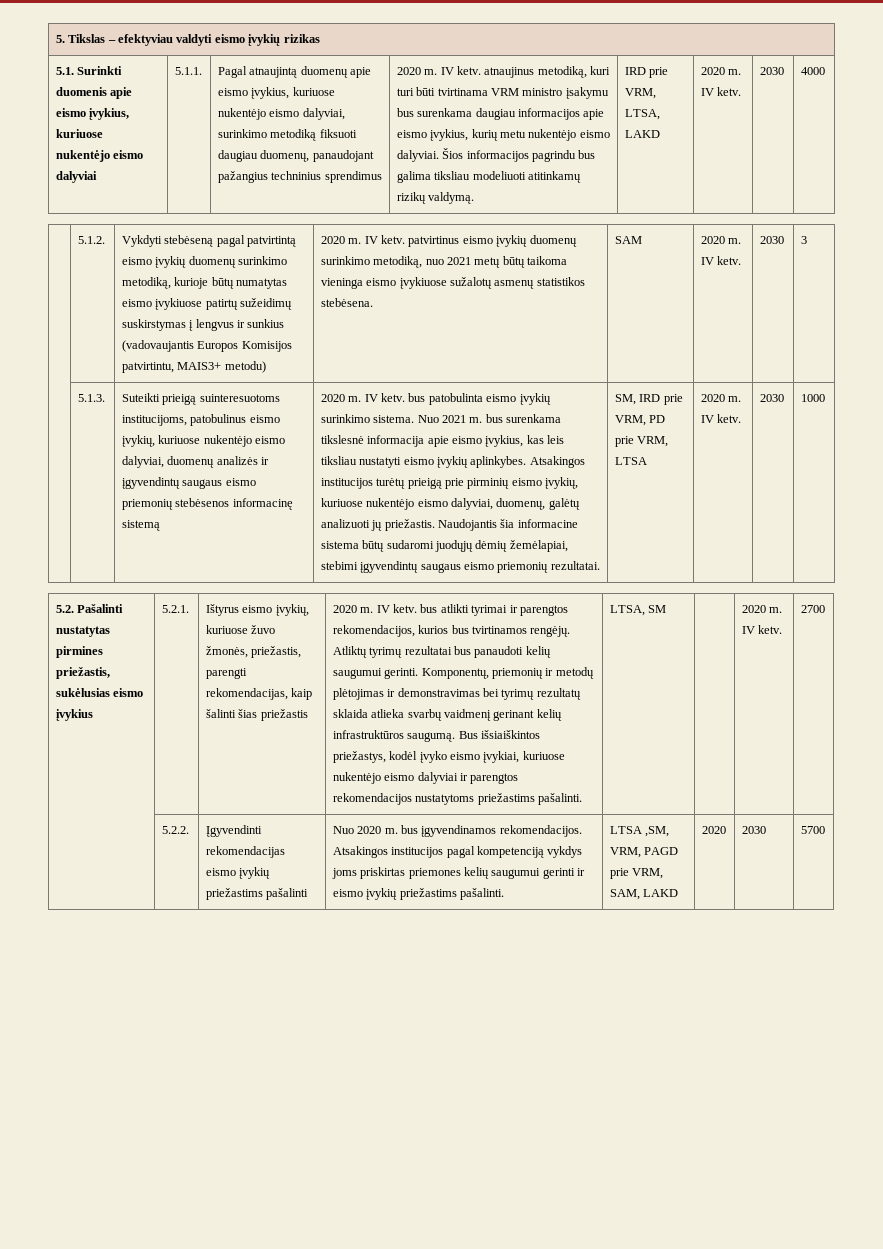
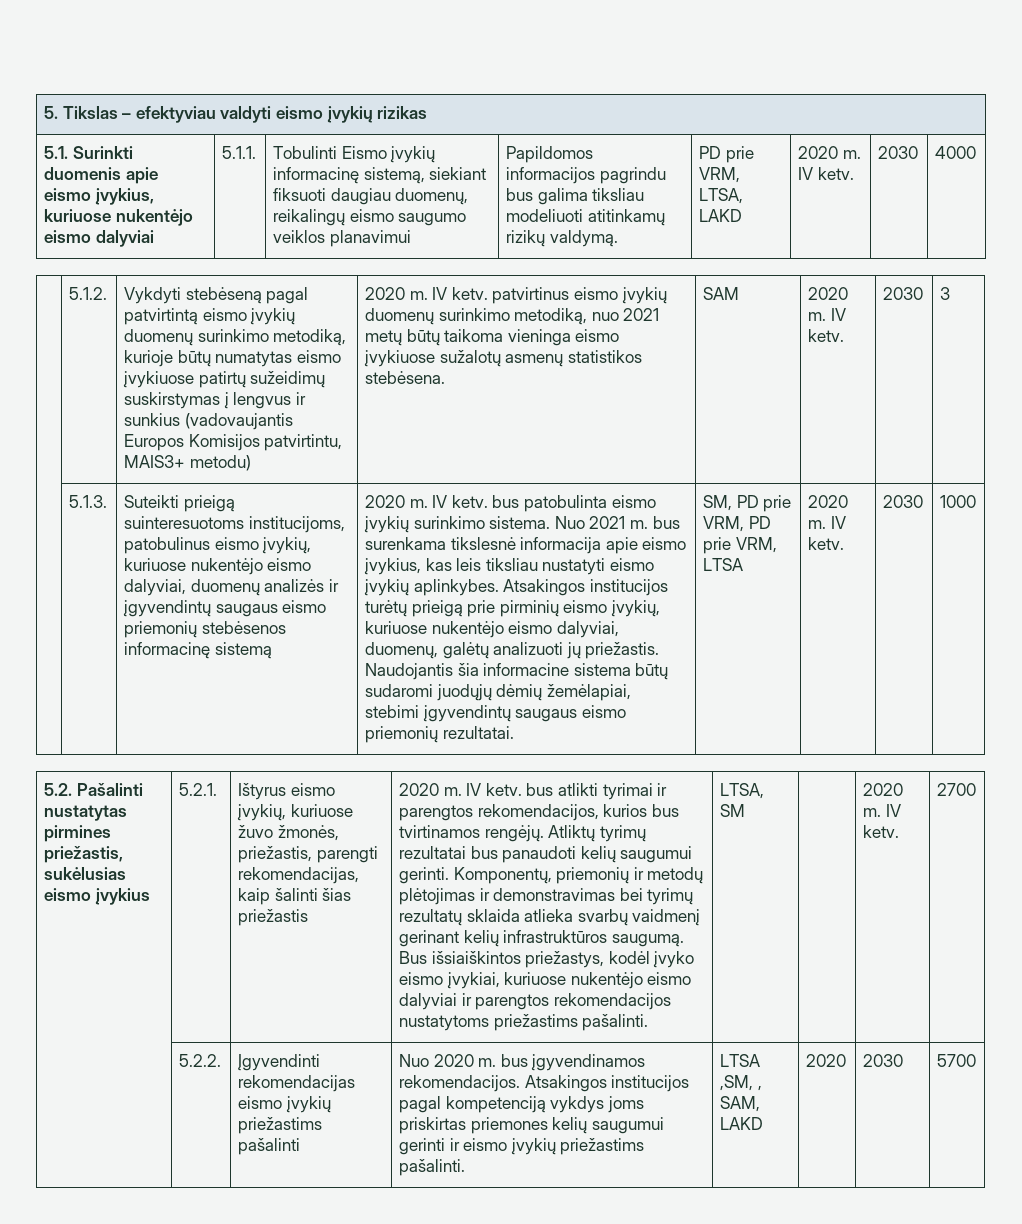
- Pagal atnaujintą duomenų apie eismo įvykius, kuriuose nukentėjo eismo dalyviai, surinkimo metodiką fiksuoti daugiau duomenų, panaudojant pažangius techninius sprendimus | 2020 m. IV ketv. atnaujinus metodiką, kuri turi būti tvirtinama VRM ministro įsakymu bus surenkama daugiau informacijos apie eismo įvykius, kurių metu nukentėjo eismo dalyviai. Šios informacijos pagrindu bus galima tiksliau modeliuoti atitinkamų rizikų valdymą.
+ Tobulinti Eismo įvykių informacinę sistemą, siekiant fiksuoti daugiau duomenų, reikalingų eismo saugumo veiklos planavimui | Papildomos informacijos pagrindu bus galima tiksliau modeliuoti atitinkamų rizikų valdymą.
- IRD prie VRM, LTSA, LAKD
+ PD prie VRM, LTSA, LAKD
- SM, IRD prie VRM, PD prie VRM, LTSA
+ SM, PD prie VRM, PD prie VRM, LTSA
- | 5.2.2. | Įgyvendinti rekomendacijas eismo įvykių priežastims pašalinti | Nuo 2020 m. bus įgyvendinamos rekomendacijos. Atsakingos institucijos pagal kompetenciją vykdys joms priskirtas priemones kelių saugumui gerinti ir eismo įvykių priežastims pašalinti. | LTSA ,SM, VRM, PAGD prie VRM, SAM, LAKD | 2020 | 2030 | 5700
+ | 5.2.2. | Įgyvendinti rekomendacijas eismo įvykių priežastims pašalinti | Nuo 2020 m. bus įgyvendinamos rekomendacijos. Atsakingos institucijos pagal kompetenciją vykdys joms priskirtas priemones kelių saugumui gerinti ir eismo įvykių priežastims pašalinti. | LTSA ,SM, , SAM, LAKD | 2020 | 2030 | 5700

